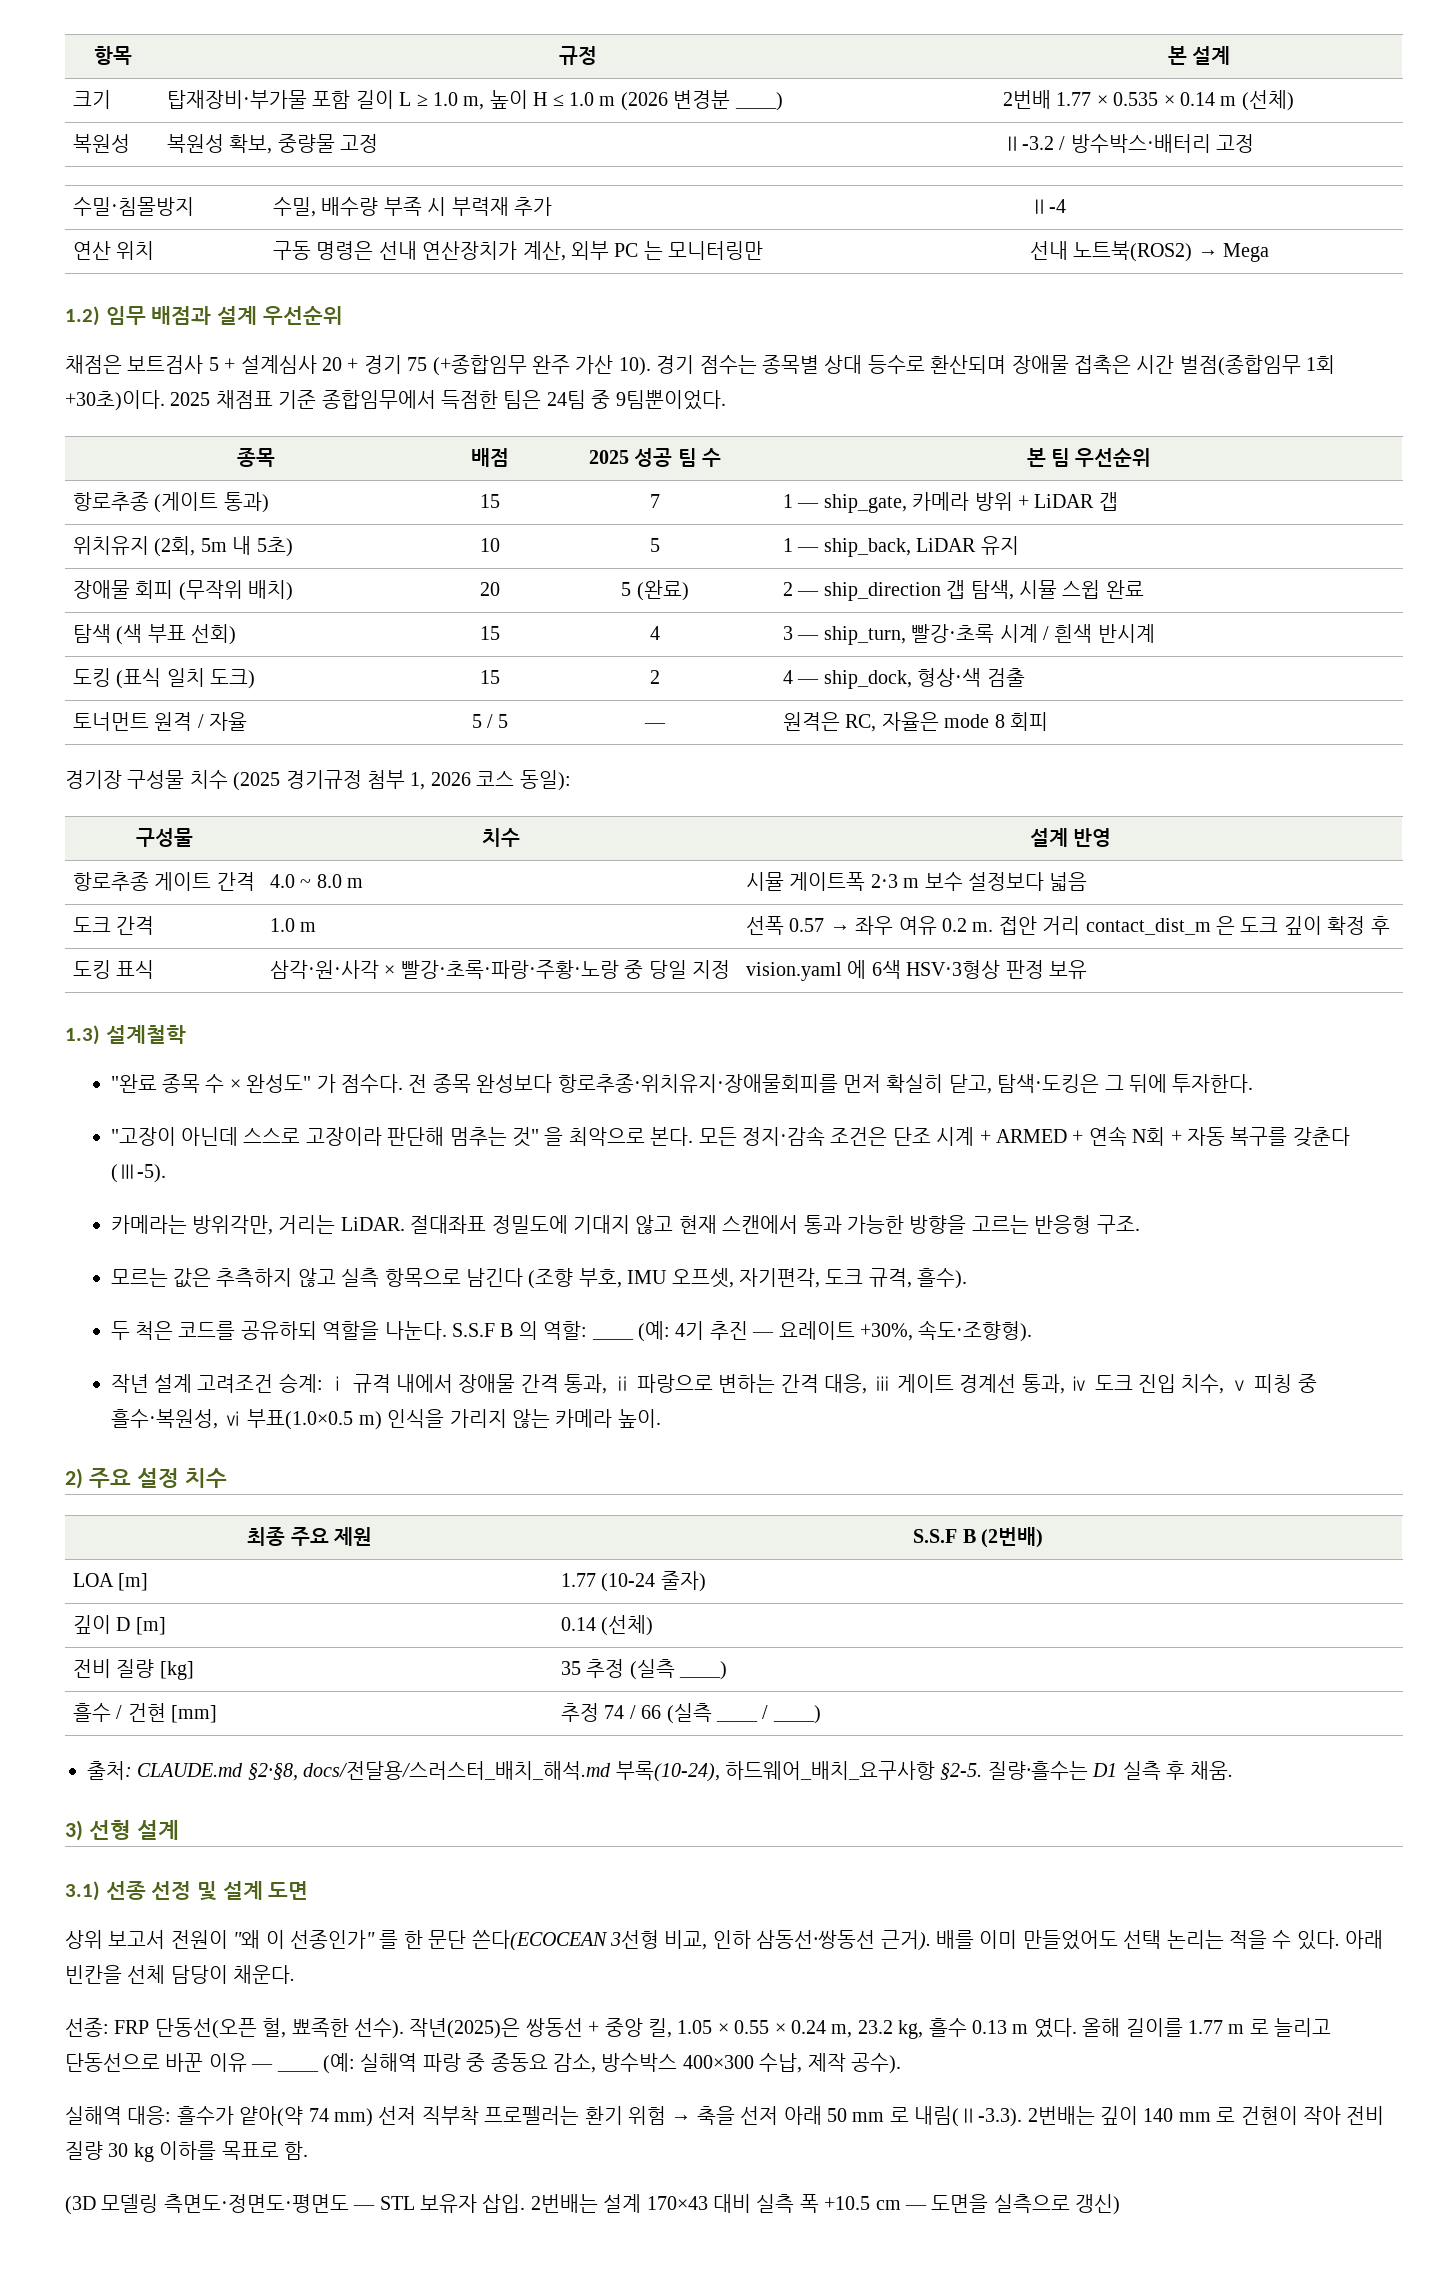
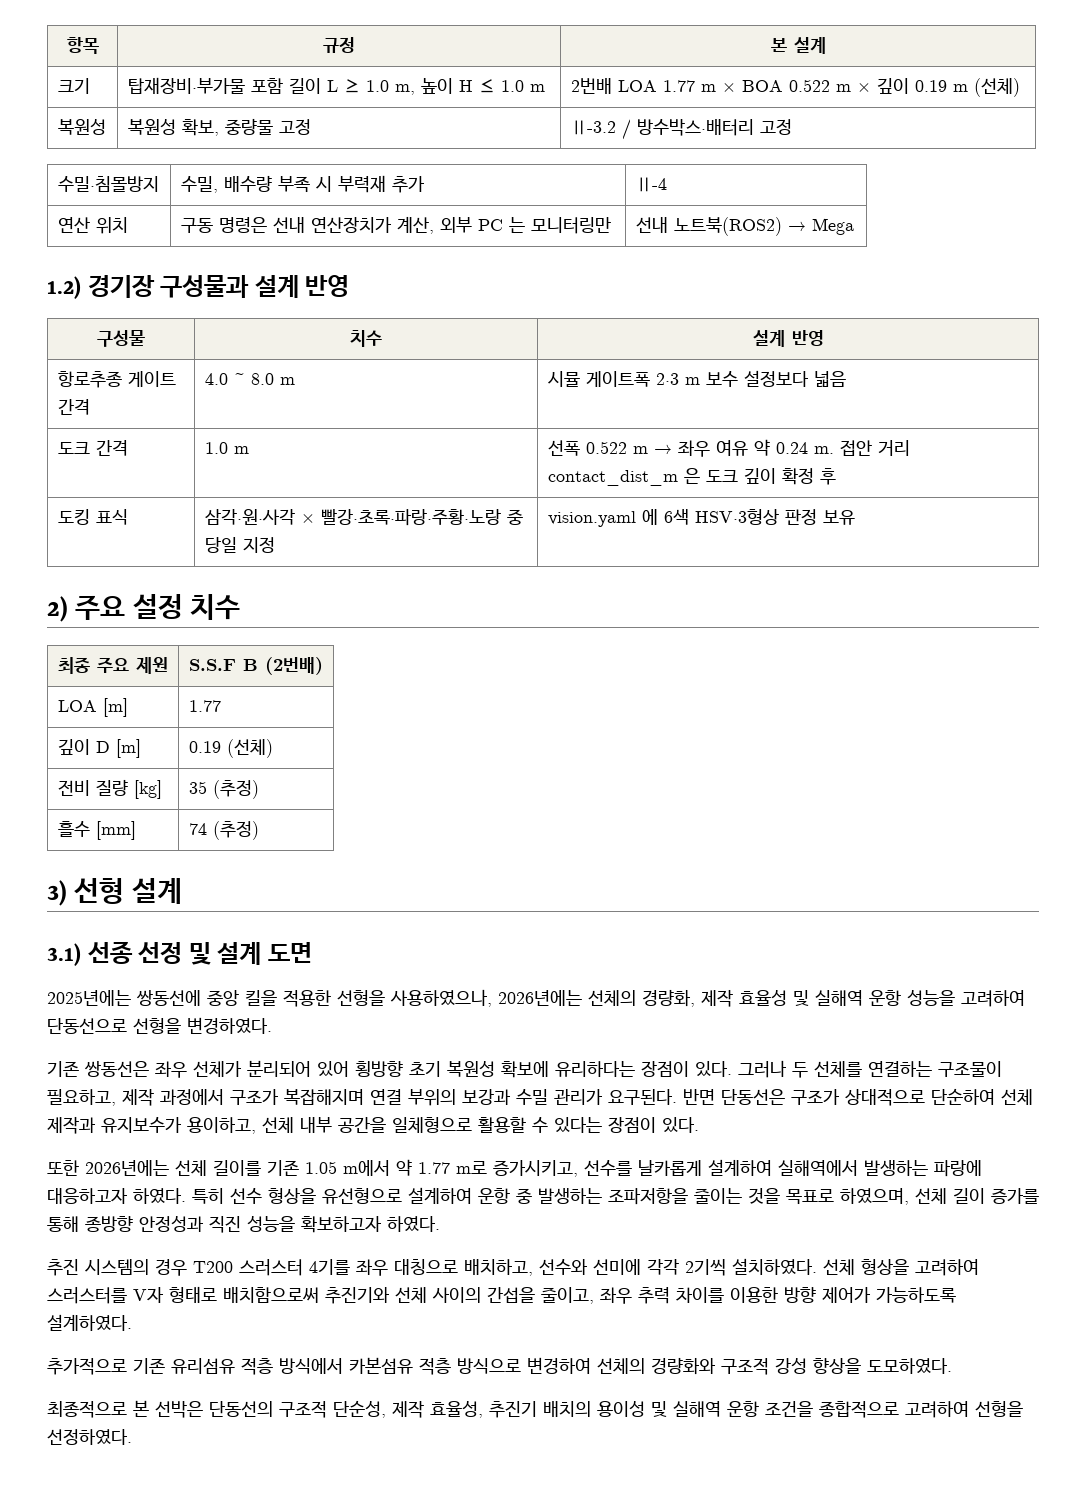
- 크기 | 탑재장비·부가물 포함 길이 L ≥ 1.0 m, 높이 H ≤ 1.0 m (2026 변경분 ____) | 2번배 1.77 × 0.535 × 0.14 m (선체)
+ 크기 | 탑재장비·부가물 포함 길이 L ≥ 1.0 m, 높이 H ≤ 1.0 m | 2번배 LOA 1.77 m × BOA 0.522 m × 깊이 0.19 m (선체)
- 1.2) 임무 배점과 설계 우선순위
- 채점은 보트검사 5 + 설계심사 20 + 경기 75 (+종합임무 완주 가산 10). 경기 점수는 종목별 상대 등수로 환산되며 장애물 접촉은 시간 벌점(종합임무 1회 +30초)이다. 2025 채점표 기준 종합임무에서 득점한 팀은 24팀 중 9팀뿐이었다.
- 종목 | 배점 | 2025 성공 팀 수 | 본 팀 우선순위
- 항로추종 (게이트 통과) | 15 | 7 | 1 — ship_gate, 카메라 방위 + LiDAR 갭
- 위치유지 (2회, 5m 내 5초) | 10 | 5 | 1 — ship_back, LiDAR 유지
- 장애물 회피 (무작위 배치) | 20 | 5 (완료) | 2 — ship_direction 갭 탐색, 시뮬 스윕 완료
- 탐색 (색 부표 선회) | 15 | 4 | 3 — ship_turn, 빨강·초록 시계 / 흰색 반시계
- 도킹 (표식 일치 도크) | 15 | 2 | 4 — ship_dock, 형상·색 검출
- 토너먼트 원격 / 자율 | 5 / 5 | — | 원격은 RC, 자율은 mode 8 회피
- 경기장 구성물 치수 (2025 경기규정 첨부 1, 2026 코스 동일):
+ 1.2) 경기장 구성물과 설계 반영
- 도크 간격 | 1.0 m | 선폭 0.57 → 좌우 여유 0.2 m. 접안 거리 contact_dist_m 은 도크 깊이 확정 후
+ 도크 간격 | 1.0 m | 선폭 0.522 m → 좌우 여유 약 0.24 m. 접안 거리 contact_dist_m 은 도크 깊이 확정 후
- 1.3) 설계철학
- "완료 종목 수 × 완성도" 가 점수다. 전 종목 완성보다 항로추종·위치유지·장애물회피를 먼저 확실히 닫고, 탐색·도킹은 그 뒤에 투자한다.
- "고장이 아닌데 스스로 고장이라 판단해 멈추는 것" 을 최악으로 본다. 모든 정지·감속 조건은 단조 시계 + ARMED + 연속 N회 + 자동 복구를 갖춘다 (Ⅲ-5).
- 카메라는 방위각만, 거리는 LiDAR. 절대좌표 정밀도에 기대지 않고 현재 스캔에서 통과 가능한 방향을 고르는 반응형 구조.
- 모르는 값은 추측하지 않고 실측 항목으로 남긴다 (조향 부호, IMU 오프셋, 자기편각, 도크 규격, 흘수).
- 두 척은 코드를 공유하되 역할을 나눈다. S.S.F B 의 역할: ____ (예: 4기 추진 — 요레이트 +30%, 속도·조향형).
- 작년 설계 고려조건 승계: ⅰ 규격 내에서 장애물 간격 통과, ⅱ 파랑으로 변하는 간격 대응, ⅲ 게이트 경계선 통과, ⅳ 도크 진입 치수, ⅴ 피칭 중 흘수·복원성, ⅵ 부표(1.0×0.5 m) 인식을 가리지 않는 카메라 높이.
- LOA [m] | 1.77 (10-24 줄자)
+ LOA [m] | 1.77
- 깊이 D [m] | 0.14 (선체)
+ 깊이 D [m] | 0.19 (선체)
- 전비 질량 [kg] | 35 추정 (실측 ____)
- 흘수 / 건현 [mm] | 추정 74 / 66 (실측 ____ / ____)
- 출처: CLAUDE.md §2·§8, docs/전달용/스러스터_배치_해석.md 부록(10-24), 하드웨어_배치_요구사항 §2-5. 질량·흘수는 D1 실측 후 채움.
+ 전비 질량 [kg] | 35 (추정)
+ 흘수 [mm] | 74 (추정)
- 상위 보고서 전원이 "왜 이 선종인가" 를 한 문단 쓴다(ECOCEAN 3선형 비교, 인하 삼동선·쌍동선 근거). 배를 이미 만들었어도 선택 논리는 적을 수 있다. 아래 빈칸을 선체 담당이 채운다.
- 선종: FRP 단동선(오픈 헐, 뾰족한 선수). 작년(2025)은 쌍동선 + 중앙 킬, 1.05 × 0.55 × 0.24 m, 23.2 kg, 흘수 0.13 m 였다. 올해 길이를 1.77 m 로 늘리고 단동선으로 바꾼 이유 — ____ (예: 실해역 파랑 중 종동요 감소, 방수박스 400×300 수납, 제작 공수).
- 실해역 대응: 흘수가 얕아(약 74 mm) 선저 직부착 프로펠러는 환기 위험 → 축을 선저 아래 50 mm 로 내림(Ⅱ-3.3). 2번배는 깊이 140 mm 로 건현이 작아 전비 질량 30 kg 이하를 목표로 함.
- (3D 모델링 측면도·정면도·평면도 — STL 보유자 삽입. 2번배는 설계 170×43 대비 실측 폭 +10.5 cm — 도면을 실측으로 갱신)
+ 2025년에는 쌍동선에 중앙 킬을 적용한 선형을 사용하였으나, 2026년에는 선체의 경량화, 제작 효율성 및 실해역 운항 성능을 고려하여 단동선으로 선형을 변경하였다.
+ 기존 쌍동선은 좌우 선체가 분리되어 있어 횡방향 초기 복원성 확보에 유리하다는 장점이 있다. 그러나 두 선체를 연결하는 구조물이 필요하고, 제작 과정에서 구조가 복잡해지며 연결 부위의 보강과 수밀 관리가 요구된다. 반면 단동선은 구조가 상대적으로 단순하여 선체 제작과 유지보수가 용이하고, 선체 내부 공간을 일체형으로 활용할 수 있다는 장점이 있다.
+ 또한 2026년에는 선체 길이를 기존 1.05 m에서 약 1.77 m로 증가시키고, 선수를 날카롭게 설계하여 실해역에서 발생하는 파랑에 대응하고자 하였다. 특히 선수 형상을 유선형으로 설계하여 운항 중 발생하는 조파저항을 줄이는 것을 목표로 하였으며, 선체 길이 증가를 통해 종방향 안정성과 직진 성능을 확보하고자 하였다.
+ 추진 시스템의 경우 T200 스러스터 4기를 좌우 대칭으로 배치하고, 선수와 선미에 각각 2기씩 설치하였다. 선체 형상을 고려하여 스러스터를 V자 형태로 배치함으로써 추진기와 선체 사이의 간섭을 줄이고, 좌우 추력 차이를 이용한 방향 제어가 가능하도록 설계하였다.
+ 추가적으로 기존 유리섬유 적층 방식에서 카본섬유 적층 방식으로 변경하여 선체의 경량화와 구조적 강성 향상을 도모하였다.
+ 최종적으로 본 선박은 단동선의 구조적 단순성, 제작 효율성, 추진기 배치의 용이성 및 실해역 운항 조건을 종합적으로 고려하여 선형을 선정하였다.

